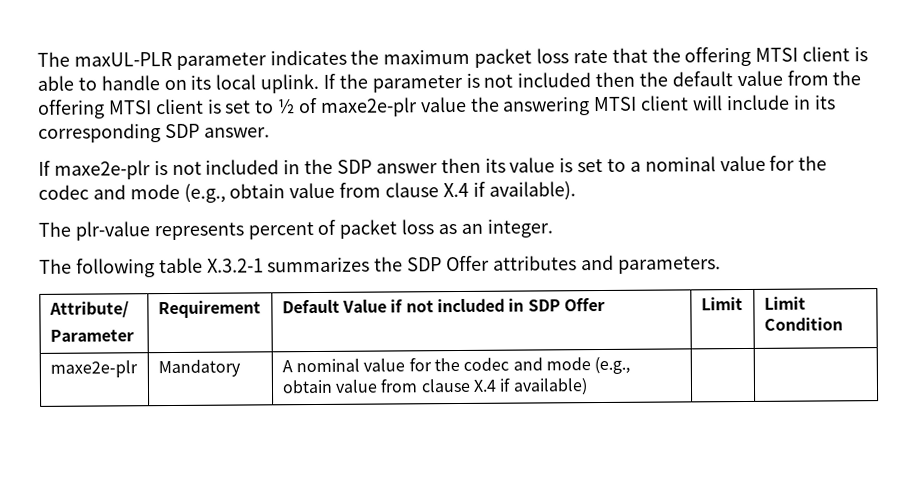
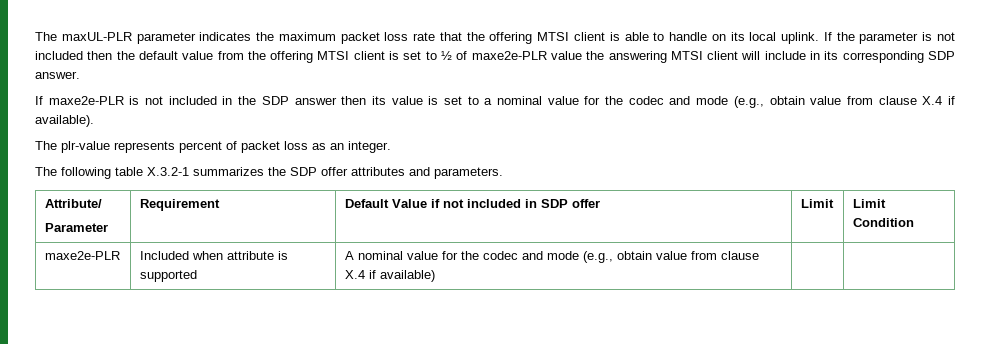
- If the parameter is not included then the default value from the offering MTSI client is set to ½ of maxe2e-plr value the answering MTSI client will include in its corresponding SDP answer.
+ If the parameter is not included then the default value from the offering MTSI client is set to ½ of maxe2e-PLR value the answering MTSI client will include in its corresponding SDP answer.
- If maxe2e-plr is not included in the SDP answer then its value is set to a nominal value for the codec and mode (e.g., obtain value from clause X.4 if available).
+ If maxe2e-PLR is not included in the SDP answer then its value is set to a nominal value for the codec and mode (e.g., obtain value from clause X.4 if available).
- The following table X.3.2-1 summarizes the SDP Offer attributes and parameters.
+ The following table X.3.2-1 summarizes the SDP offer attributes and parameters.
  Attribute/
- Parameter | Requirement | Default Value if not included in SDP Offer | Limit | Limit Condition
+ Parameter | Requirement | Default Value if not included in SDP offer | Limit | Limit Condition
- maxe2e-plr | Mandatory | A nominal value for the codec and mode (e.g., obtain value from clause X.4 if available) | |
+ maxe2e-PLR | Included when attribute is supported | A nominal value for the codec and mode (e.g., obtain value from clause X.4 if available) | |

